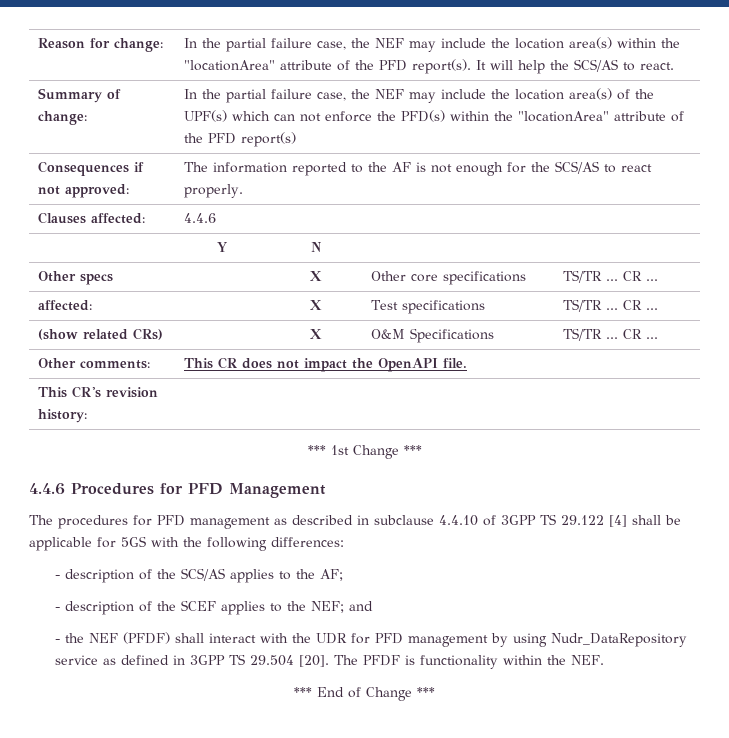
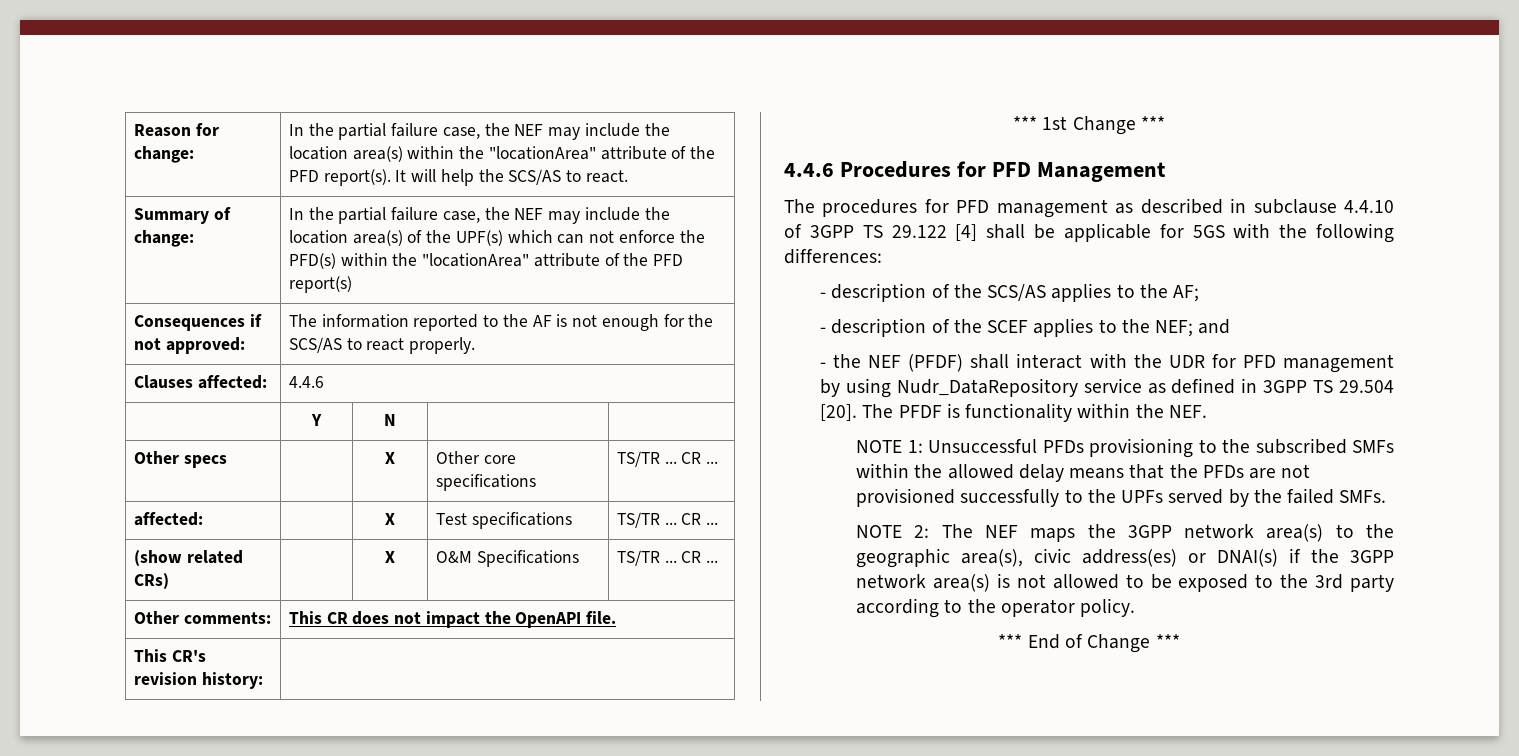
+ NOTE 1: Unsuccessful PFDs provisioning to the subscribed SMFs within the allowed delay means that the PFDs are not provisioned successfully to the UPFs served by the failed SMFs.
+ NOTE 2: The NEF maps the 3GPP network area(s) to the geographic area(s), civic address(es) or DNAI(s) if the 3GPP network area(s) is not allowed to be exposed to the 3rd party according to the operator policy.

